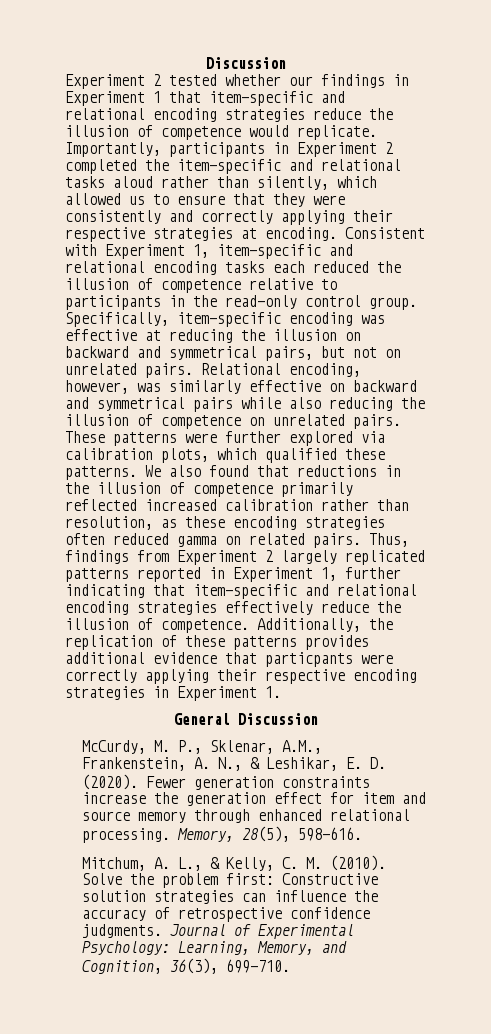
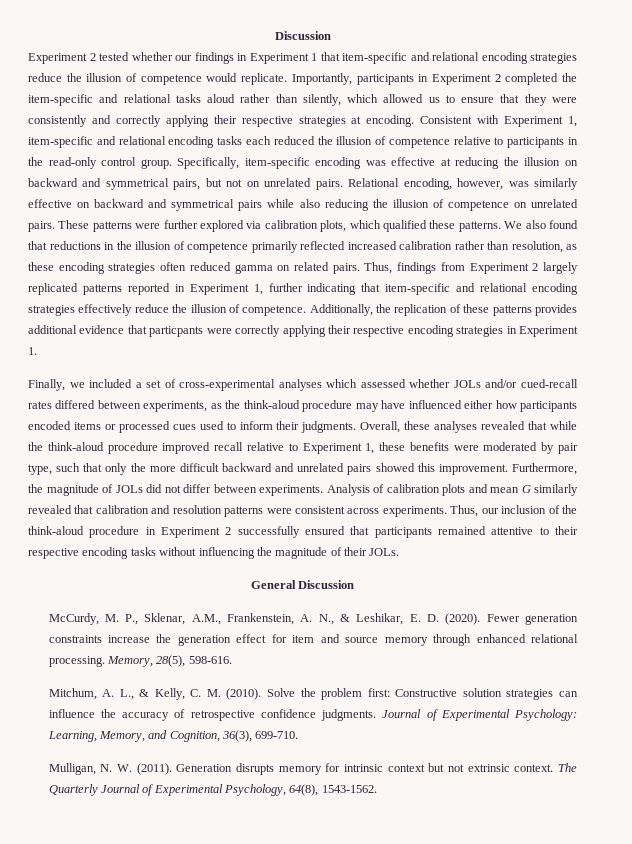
+ Finally, we included a set of cross-experimental analyses which assessed whether JOLs and/or cued-recall rates differed between experiments, as the think-aloud procedure may have influenced either how participants encoded items or processed cues used to inform their judgments. Overall, these analyses revealed that while the think-aloud procedure improved recall relative to Experiment 1, these benefits were moderated by pair type, such that only the more difficult backward and unrelated pairs showed this improvement. Furthermore, the magnitude of JOLs did not differ between experiments. Analysis of calibration plots and mean G similarly revealed that calibration and resolution patterns were consistent across experiments. Thus, our inclusion of the think-aloud procedure in Experiment 2 successfully ensured that participants remained attentive to their respective encoding tasks without influencing the magnitude of their JOLs.
+ Mulligan, N. W. (2011). Generation disrupts memory for intrinsic context but not extrinsic context. The Quarterly Journal of Experimental Psychology, 64(8), 1543-1562.

